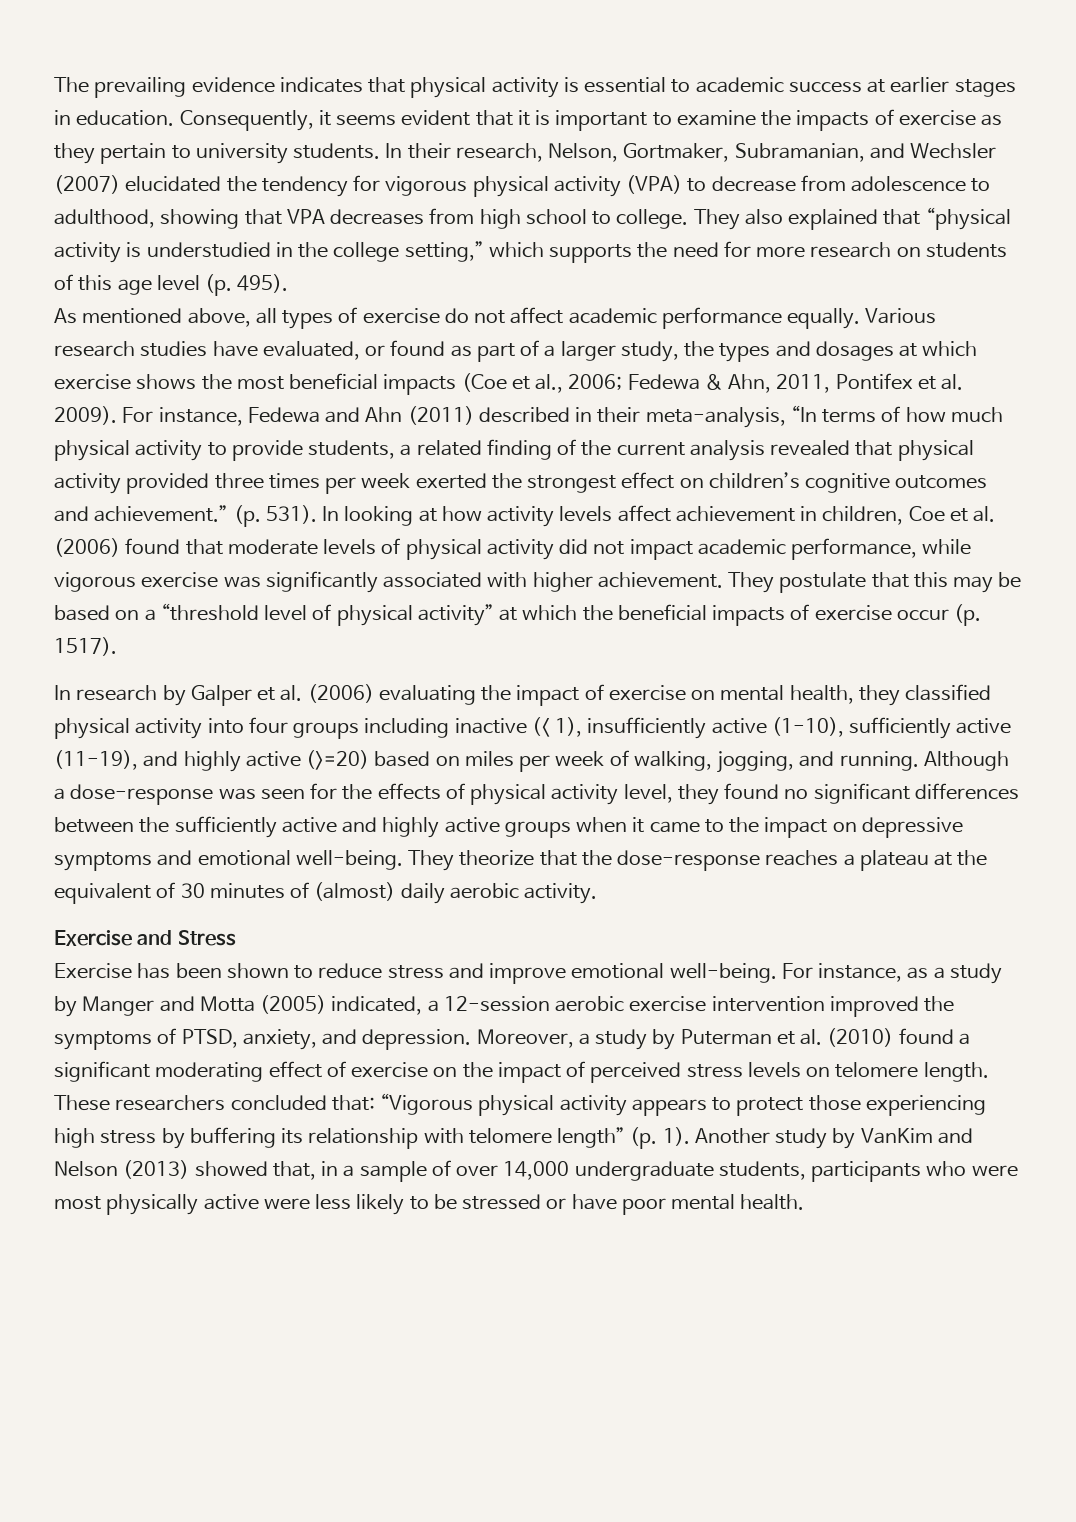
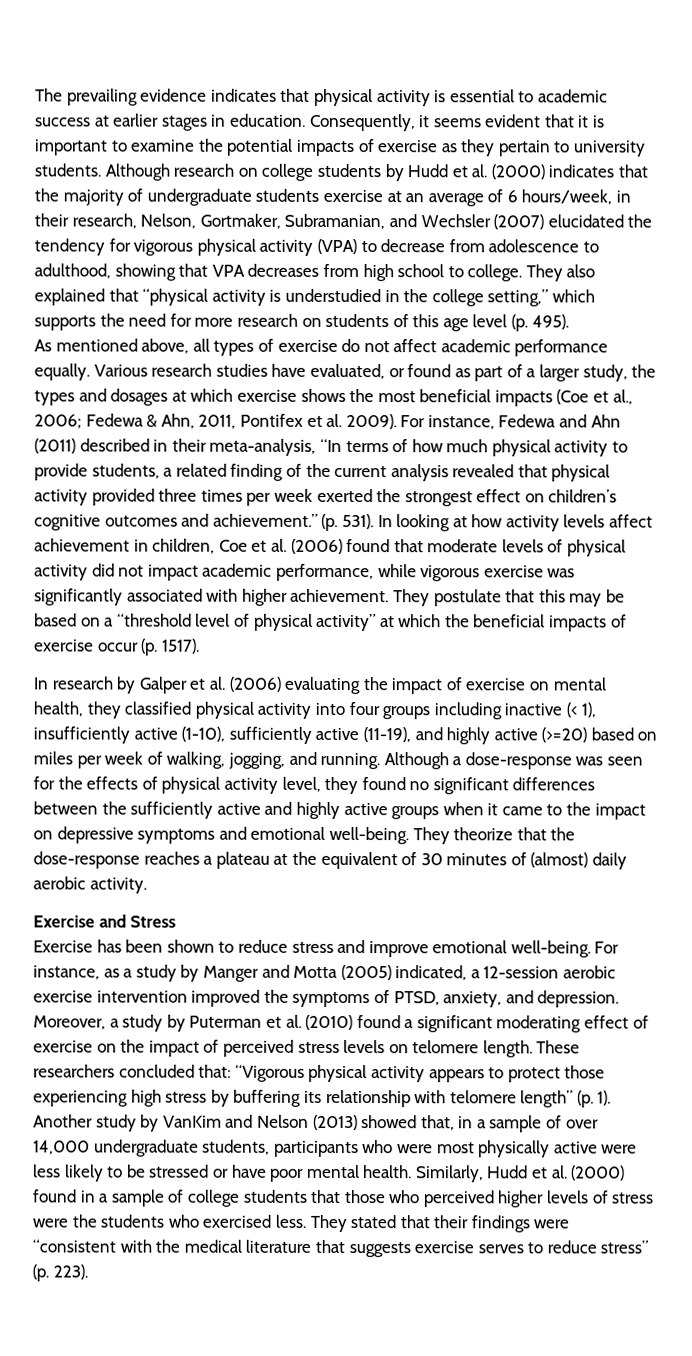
- Consequently, it seems evident that it is important to examine the impacts of exercise as they pertain to university students.
+ Consequently, it seems evident that it is important to examine the potential impacts of exercise as they pertain to university students.
- In their research, Nelson, Gortmaker, Subramanian, and Wechsler (2007) elucidated the tendency for vigorous physical activity (VPA) to decrease from adolescence to adulthood, showing that VPA decreases from high school to college.
+ Although research on college students by Hudd et al. (2000) indicates that the majority of undergraduate students exercise at an average of 6 hours/week, in their research, Nelson, Gortmaker, Subramanian, and Wechsler (2007) elucidated the tendency for vigorous physical activity (VPA) to decrease from adolescence to adulthood, showing that VPA decreases from high school to college.
+ Similarly, Hudd et al. (2000) found in a sample of college students that those who perceived higher levels of stress were the students who exercised less. They stated that their findings were “consistent with the medical literature that suggests exercise serves to reduce stress” (p. 223).

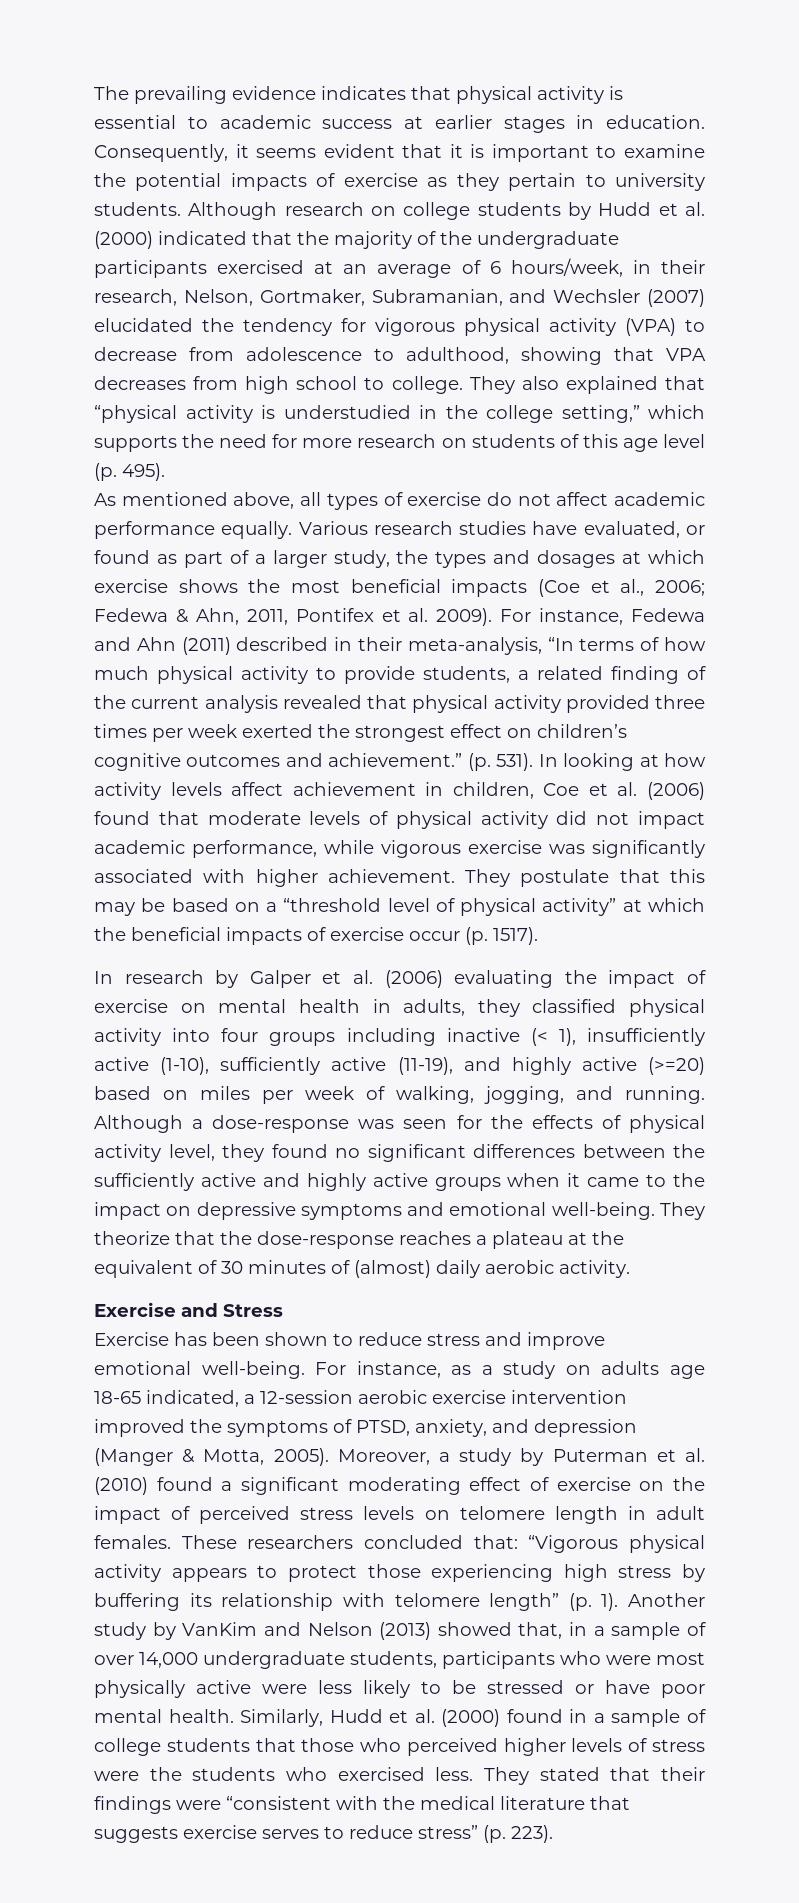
- Although research on college students by Hudd et al. (2000) indicates that the majority of undergraduate students exercise at an average of 6 hours/week, in their research, Nelson, Gortmaker, Subramanian, and Wechsler (2007) elucidated the tendency for vigorous physical activity (VPA) to decrease from adolescence to adulthood, showing that VPA decreases from high school to college.
+ Although research on college students by Hudd et al. (2000) indicated that the majority of the undergraduate participants exercised at an average of 6 hours/week, in their research, Nelson, Gortmaker, Subramanian, and Wechsler (2007) elucidated the tendency for vigorous physical activity (VPA) to decrease from adolescence to adulthood, showing that VPA decreases from high school to college.
- In research by Galper et al. (2006) evaluating the impact of exercise on mental health, they classified physical activity into four groups including inactive (< 1), insufficiently active (1-10), sufficiently active (11-19), and highly active (>=20) based on miles per week of walking, jogging, and running.
+ In research by Galper et al. (2006) evaluating the impact of exercise on mental health in adults, they classified physical activity into four groups including inactive (< 1), insufficiently active (1-10), sufficiently active (11-19), and highly active (>=20) based on miles per week of walking, jogging, and running.
- For instance, as a study by Manger and Motta (2005) indicated, a 12-session aerobic exercise intervention improved the symptoms of PTSD, anxiety, and depression.
+ For instance, as a study on adults age 18-65 indicated, a 12-session aerobic exercise intervention improved the symptoms of PTSD, anxiety, and depression (Manger & Motta, 2005).
- Moreover, a study by Puterman et al. (2010) found a significant moderating effect of exercise on the impact of perceived stress levels on telomere length.
+ Moreover, a study by Puterman et al. (2010) found a significant moderating effect of exercise on the impact of perceived stress levels on telomere length in adult females.

